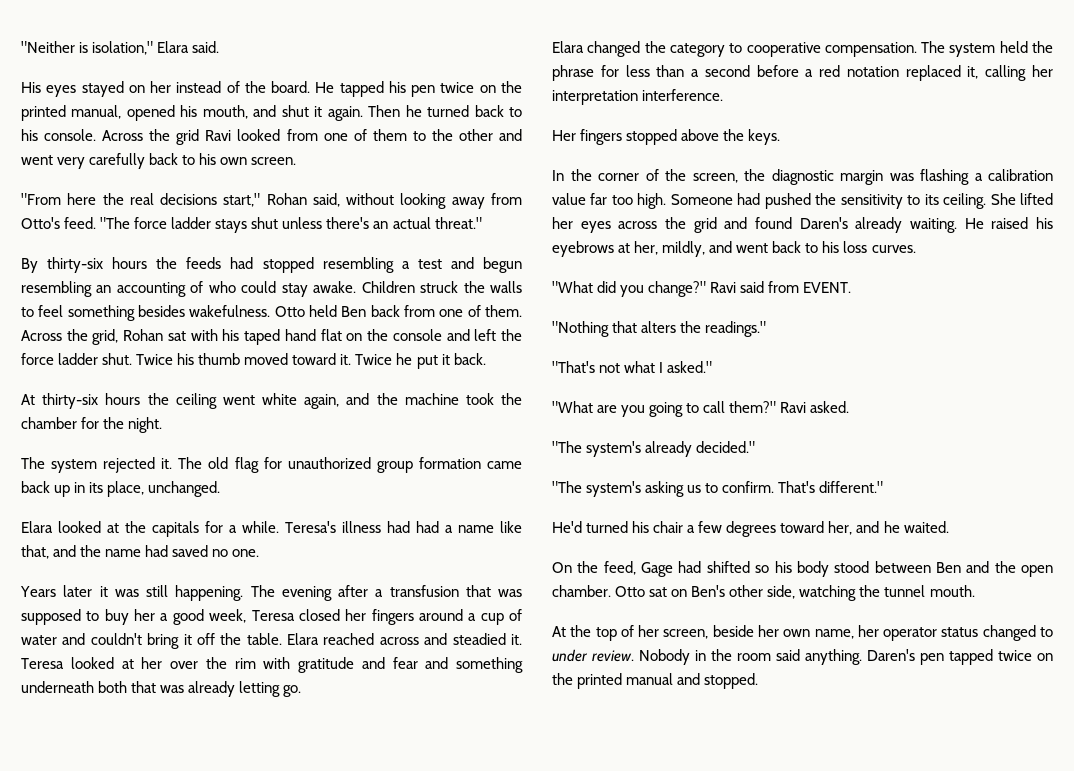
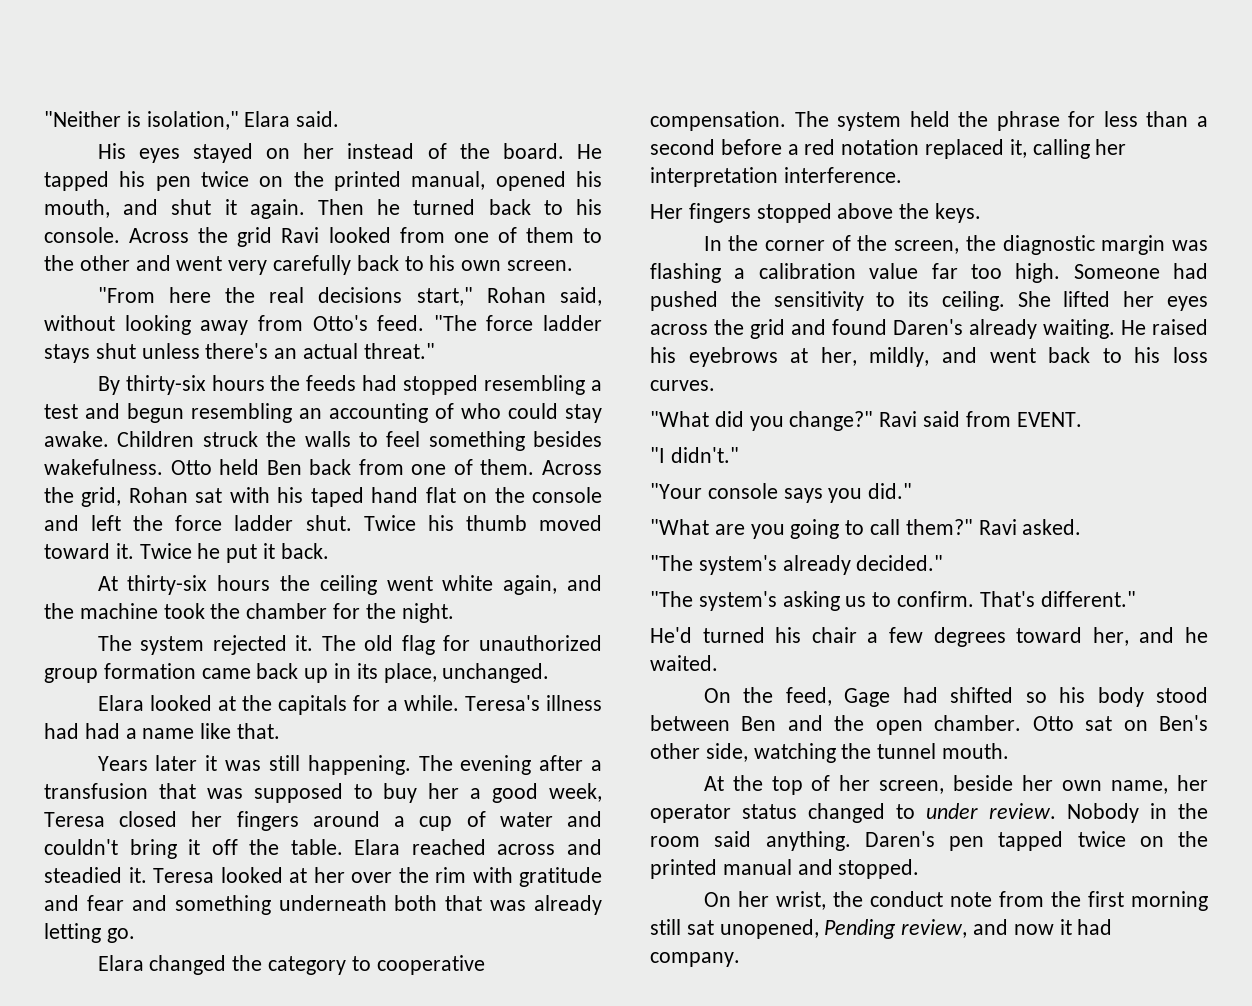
- Teresa's illness had had a name like that, and the name had saved no one.
+ Teresa's illness had had a name like that.
- "Nothing that alters the readings."
- "That's not what I asked."
+ "I didn't."
+ "Your console says you did."
+ On her wrist, the conduct note from the first morning still sat unopened, Pending review, and now it had company.

